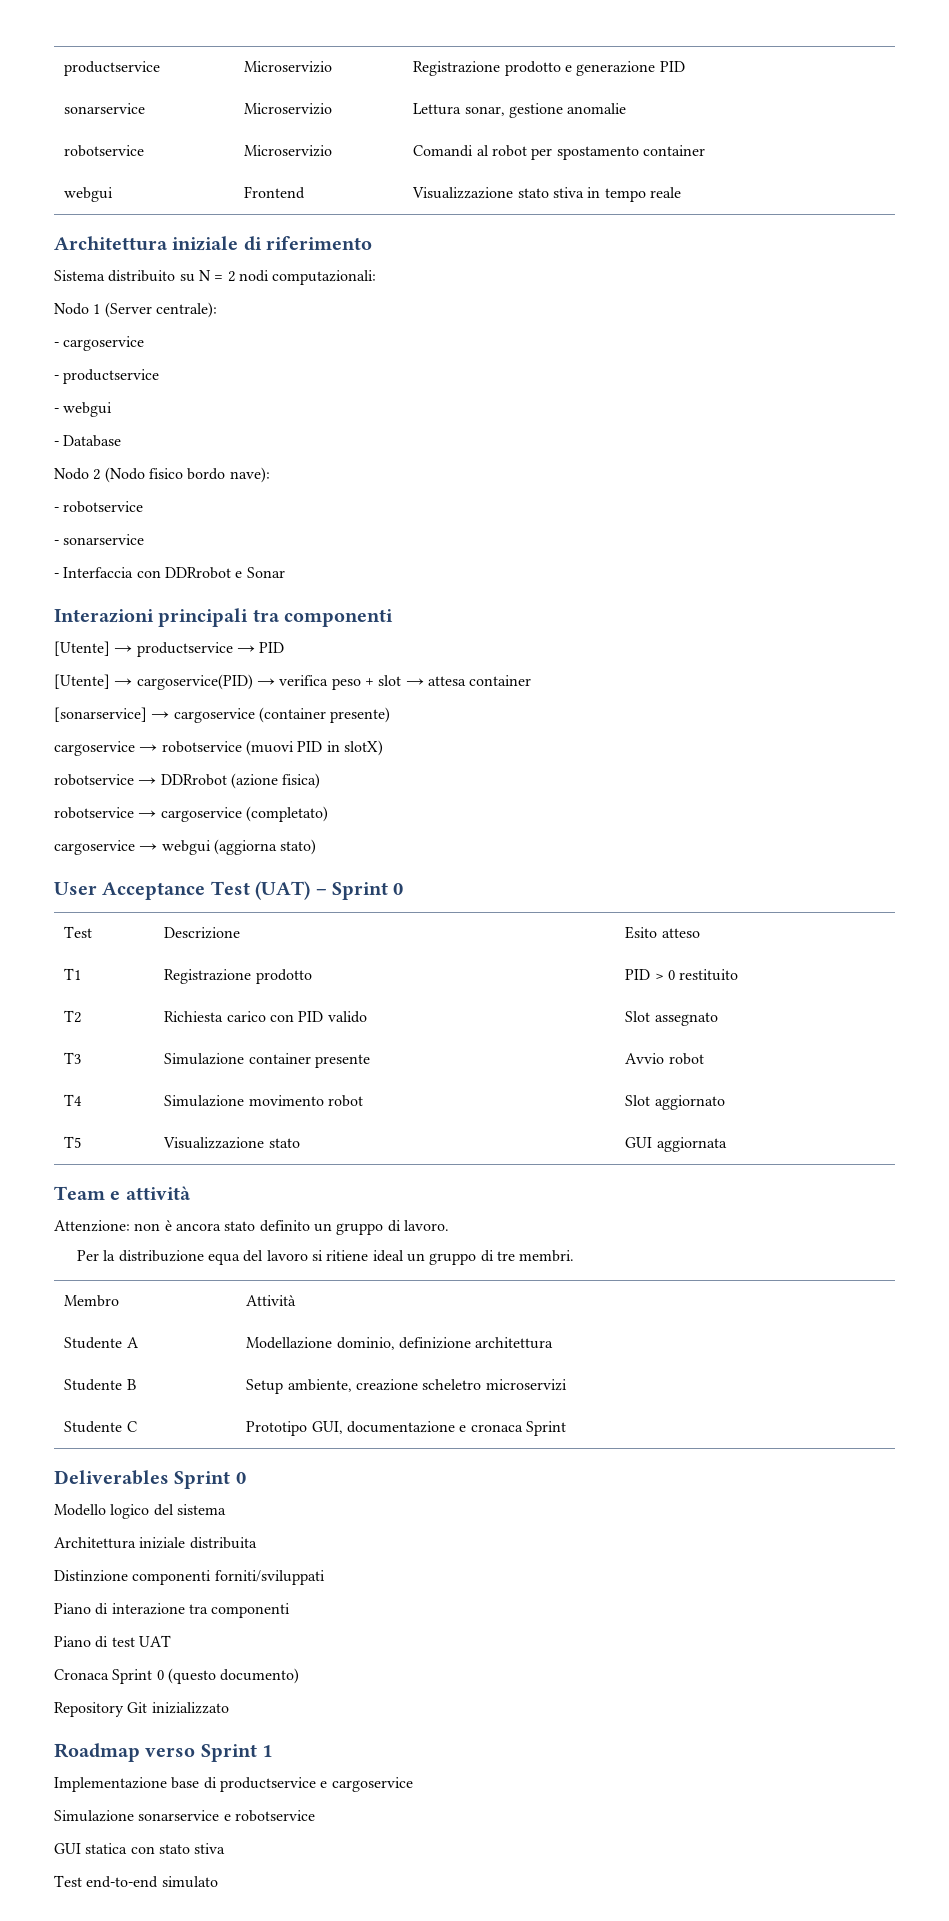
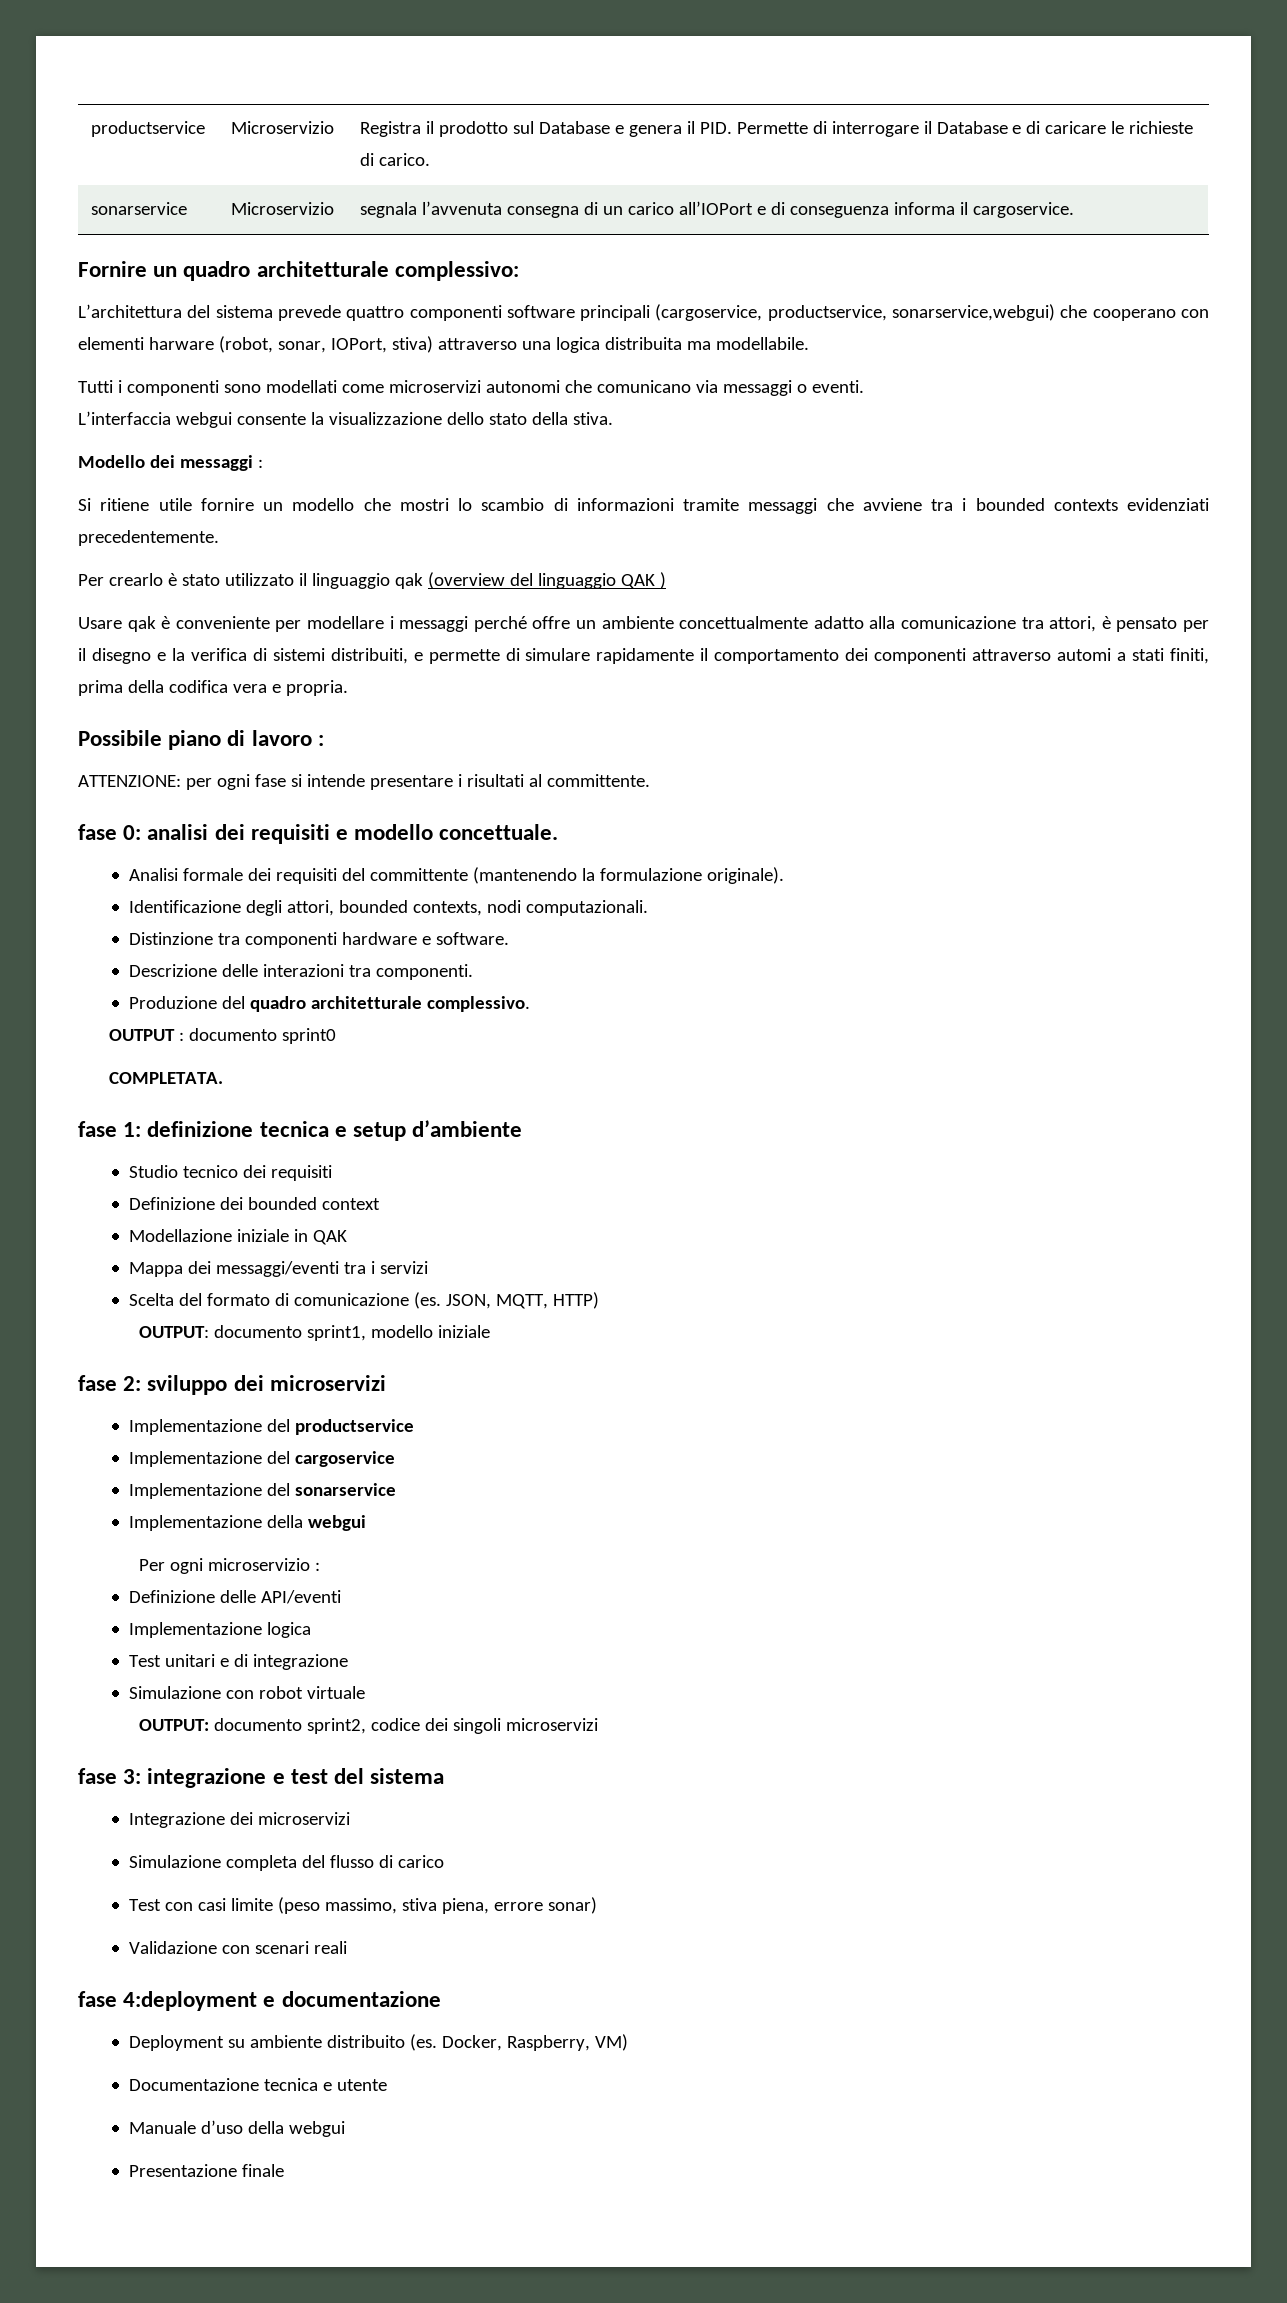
- productservice | Microservizio | Registrazione prodotto e generazione PID
- sonarservice | Microservizio | Lettura sonar, gestione anomalie
- robotservice | Microservizio | Comandi al robot per spostamento container
- webgui | Frontend | Visualizzazione stato stiva in tempo reale
- Architettura iniziale di riferimento
- Sistema distribuito su N = 2 nodi computazionali:
- Nodo 1 (Server centrale):
- - cargoservice
- - productservice
- - webgui
- - Database
- Nodo 2 (Nodo fisico bordo nave):
- - robotservice
- - sonarservice
- - Interfaccia con DDRrobot e Sonar
- Interazioni principali tra componenti
- [Utente] → productservice → PID
- [Utente] → cargoservice(PID) → verifica peso + slot → attesa container
- [sonarservice] → cargoservice (container presente)
- cargoservice → robotservice (muovi PID in slotX)
- robotservice → DDRrobot (azione fisica)
- robotservice → cargoservice (completato)
- cargoservice → webgui (aggiorna stato)
- User Acceptance Test (UAT) – Sprint 0
- Test | Descrizione | Esito atteso
- T1 | Registrazione prodotto | PID > 0 restituito
- T2 | Richiesta carico con PID valido | Slot assegnato
- T3 | Simulazione container presente | Avvio robot
- T4 | Simulazione movimento robot | Slot aggiornato
- T5 | Visualizzazione stato | GUI aggiornata
- Team e attività
- Attenzione: non è ancora stato definito un gruppo di lavoro.
- Per la distribuzione equa del lavoro si ritiene ideal un gruppo di tre membri.
- Membro | Attività
- Studente A | Modellazione dominio, definizione architettura
- Studente B | Setup ambiente, creazione scheletro microservizi
- Studente C | Prototipo GUI, documentazione e cronaca Sprint
- Deliverables Sprint 0
- Modello logico del sistema
- Architettura iniziale distribuita
- Distinzione componenti forniti/sviluppati
- Piano di interazione tra componenti
- Piano di test UAT
- Cronaca Sprint 0 (questo documento)
- Repository Git inizializzato
- Roadmap verso Sprint 1
- Implementazione base di productservice e cargoservice
- Simulazione sonarservice e robotservice
- GUI statica con stato stiva
- Test end-to-end simulato
+ productservice | Microservizio | Registra il prodotto sul Database e genera il PID. Permette di interrogare il Database e di caricare le richieste di carico.
+ sonarservice | Microservizio | segnala l’avvenuta consegna di un carico all’IOPort e di conseguenza informa il cargoservice.
+ Fornire un quadro architetturale complessivo:
+ L’architettura del sistema prevede quattro componenti software principali (cargoservice, productservice, sonarservice,webgui) che cooperano con elementi harware (robot, sonar, IOPort, stiva) attraverso una logica distribuita ma modellabile.
+ Tutti i componenti sono modellati come microservizi autonomi che comunicano via messaggi o eventi.
+ L’interfaccia webgui consente la visualizzazione dello stato della stiva.
+ Modello dei messaggi :
+ Si ritiene utile fornire un modello che mostri lo scambio di informazioni tramite messaggi che avviene tra i bounded contexts evidenziati precedentemente.
+ Per crearlo è stato utilizzato il linguaggio qak (overview del linguaggio QAK )
+ Usare qak è conveniente per modellare i messaggi perché offre un ambiente concettualmente adatto alla comunicazione tra attori, è pensato per il disegno e la verifica di sistemi distribuiti, e permette di simulare rapidamente il comportamento dei componenti attraverso automi a stati finiti, prima della codifica vera e propria.
+ Possibile piano di lavoro :
+ ATTENZIONE: per ogni fase si intende presentare i risultati al committente.
+ fase 0: analisi dei requisiti e modello concettuale.
+ Analisi formale dei requisiti del committente (mantenendo la formulazione originale).
+ Identificazione degli attori, bounded contexts, nodi computazionali.
+ Distinzione tra componenti hardware e software.
+ Descrizione delle interazioni tra componenti.
+ Produzione del quadro architetturale complessivo.
+ OUTPUT : documento sprint0
+ COMPLETATA.
+ fase 1: definizione tecnica e setup d’ambiente
+ Studio tecnico dei requisiti
+ Definizione dei bounded context
+ Modellazione iniziale in QAK
+ Mappa dei messaggi/eventi tra i servizi
+ Scelta del formato di comunicazione (es. JSON, MQTT, HTTP)
+ OUTPUT: documento sprint1, modello iniziale
+ fase 2: sviluppo dei microservizi
+ Implementazione del productservice
+ Implementazione del cargoservice
+ Implementazione del sonarservice
+ Implementazione della webgui
+ Per ogni microservizio :
+ Definizione delle API/eventi
+ Implementazione logica
+ Test unitari e di integrazione
+ Simulazione con robot virtuale
+ OUTPUT: documento sprint2, codice dei singoli microservizi
+ fase 3: integrazione e test del sistema
+ Integrazione dei microservizi
+ Simulazione completa del flusso di carico
+ Test con casi limite (peso massimo, stiva piena, errore sonar)
+ Validazione con scenari reali
+ fase 4:deployment e documentazione
+ Deployment su ambiente distribuito (es. Docker, Raspberry, VM)
+ Documentazione tecnica e utente
+ Manuale d’uso della webgui
+ Presentazione finale

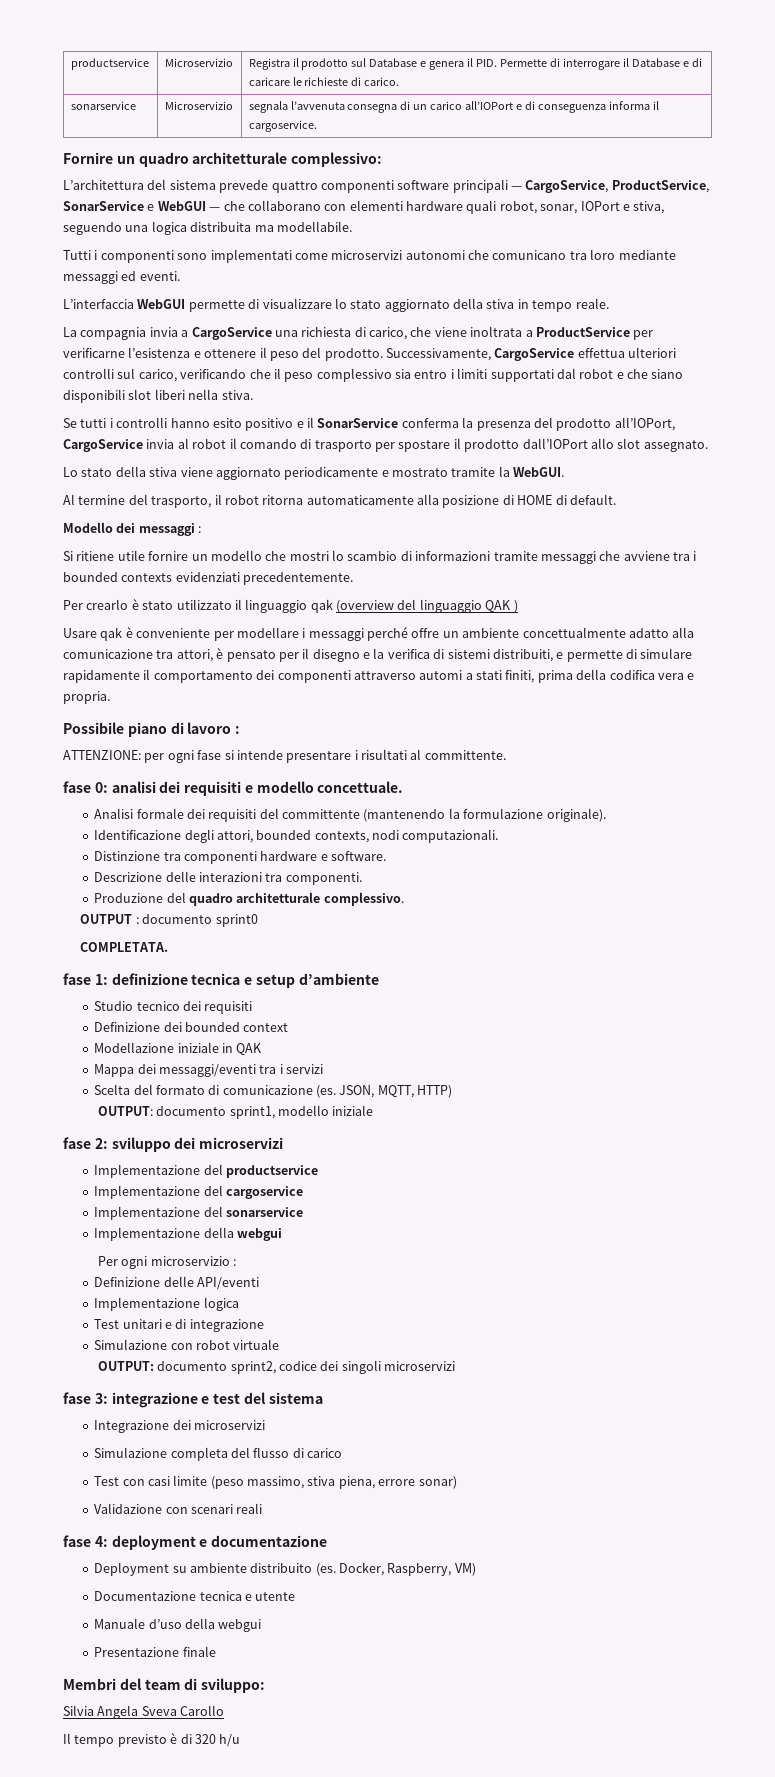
- L’architettura del sistema prevede quattro componenti software principali (cargoservice, productservice, sonarservice,webgui) che cooperano con elementi harware (robot, sonar, IOPort, stiva) attraverso una logica distribuita ma modellabile.
+ L’architettura del sistema prevede quattro componenti software principali — CargoService, ProductService, SonarService e WebGUI — che collaborano con elementi hardware quali robot, sonar, IOPort e stiva, seguendo una logica distribuita ma modellabile.
- Tutti i componenti sono modellati come microservizi autonomi che comunicano via messaggi o eventi.
- L’interfaccia webgui consente la visualizzazione dello stato della stiva.
+ Tutti i componenti sono implementati come microservizi autonomi che comunicano tra loro mediante messaggi ed eventi.
+ L’interfaccia WebGUI permette di visualizzare lo stato aggiornato della stiva in tempo reale.
+ La compagnia invia a CargoService una richiesta di carico, che viene inoltrata a ProductService per verificarne l’esistenza e ottenere il peso del prodotto. Successivamente, CargoService effettua ulteriori controlli sul carico, verificando che il peso complessivo sia entro i limiti supportati dal robot e che siano disponibili slot liberi nella stiva.
+ Se tutti i controlli hanno esito positivo e il SonarService conferma la presenza del prodotto all’IOPort, CargoService invia al robot il comando di trasporto per spostare il prodotto dall’IOPort allo slot assegnato.
+ Lo stato della stiva viene aggiornato periodicamente e mostrato tramite la WebGUI.
+ Al termine del trasporto, il robot ritorna automaticamente alla posizione di HOME di default.
- fase 4:deployment e documentazione
+ fase 4: deployment e documentazione
+ Membri del team di sviluppo:
+ Silvia Angela Sveva Carollo
+ Il tempo previsto è di 320 h/u

